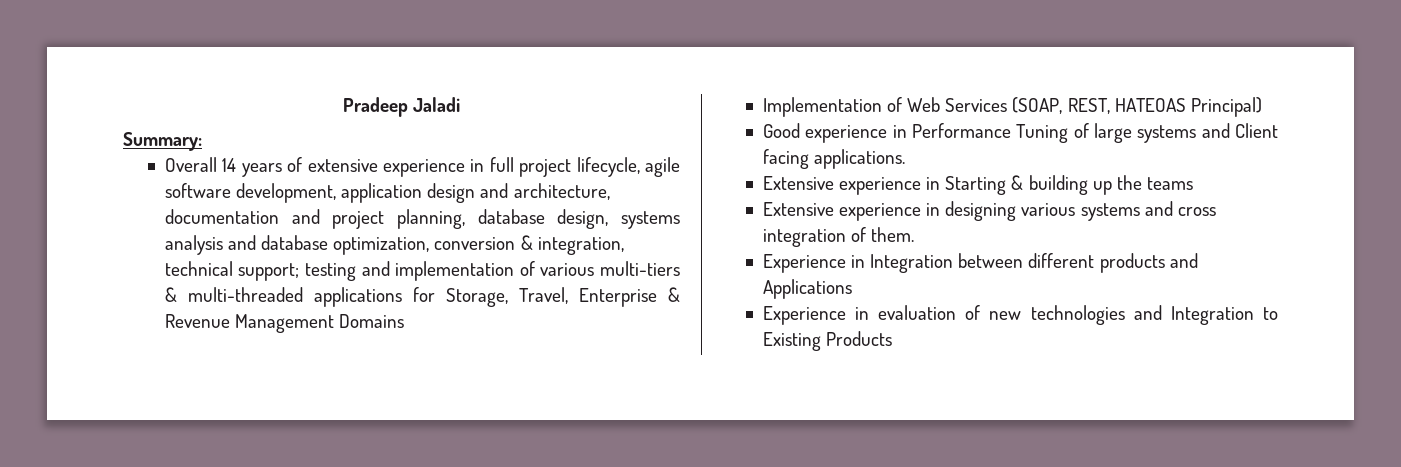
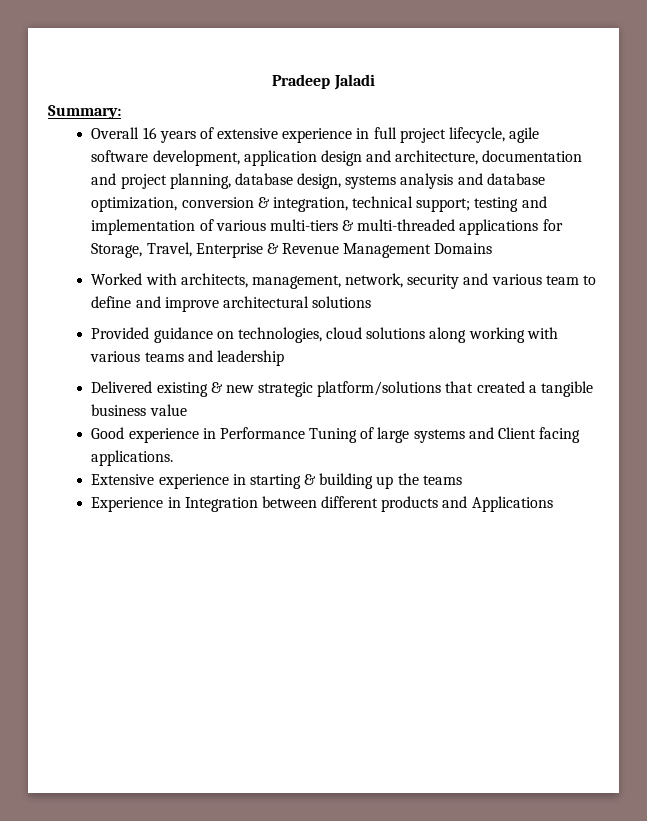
- Overall 14 years of extensive experience in full project lifecycle, agile software development, application design and architecture, documentation and project planning, database design, systems analysis and database optimization, conversion & integration, technical support; testing and implementation of various multi-tiers & multi-threaded applications for Storage, Travel, Enterprise & Revenue Management Domains
+ Overall 16 years of extensive experience in full project lifecycle, agile software development, application design and architecture, documentation and project planning, database design, systems analysis and database optimization, conversion & integration, technical support; testing and implementation of various multi-tiers & multi-threaded applications for Storage, Travel, Enterprise & Revenue Management Domains
- Implementation of Web Services (SOAP, REST, HATEOAS Principal)
+ Worked with architects, management, network, security and various team to define and improve architectural solutions
+ Provided guidance on technologies, cloud solutions along working with various teams and leadership
+ Delivered existing & new strategic platform/solutions that created a tangible business value
- Extensive experience in Starting & building up the teams
+ Extensive experience in starting & building up the teams
- Extensive experience in designing various systems and cross integration of them.
- Experience in evaluation of new technologies and Integration to Existing Products

